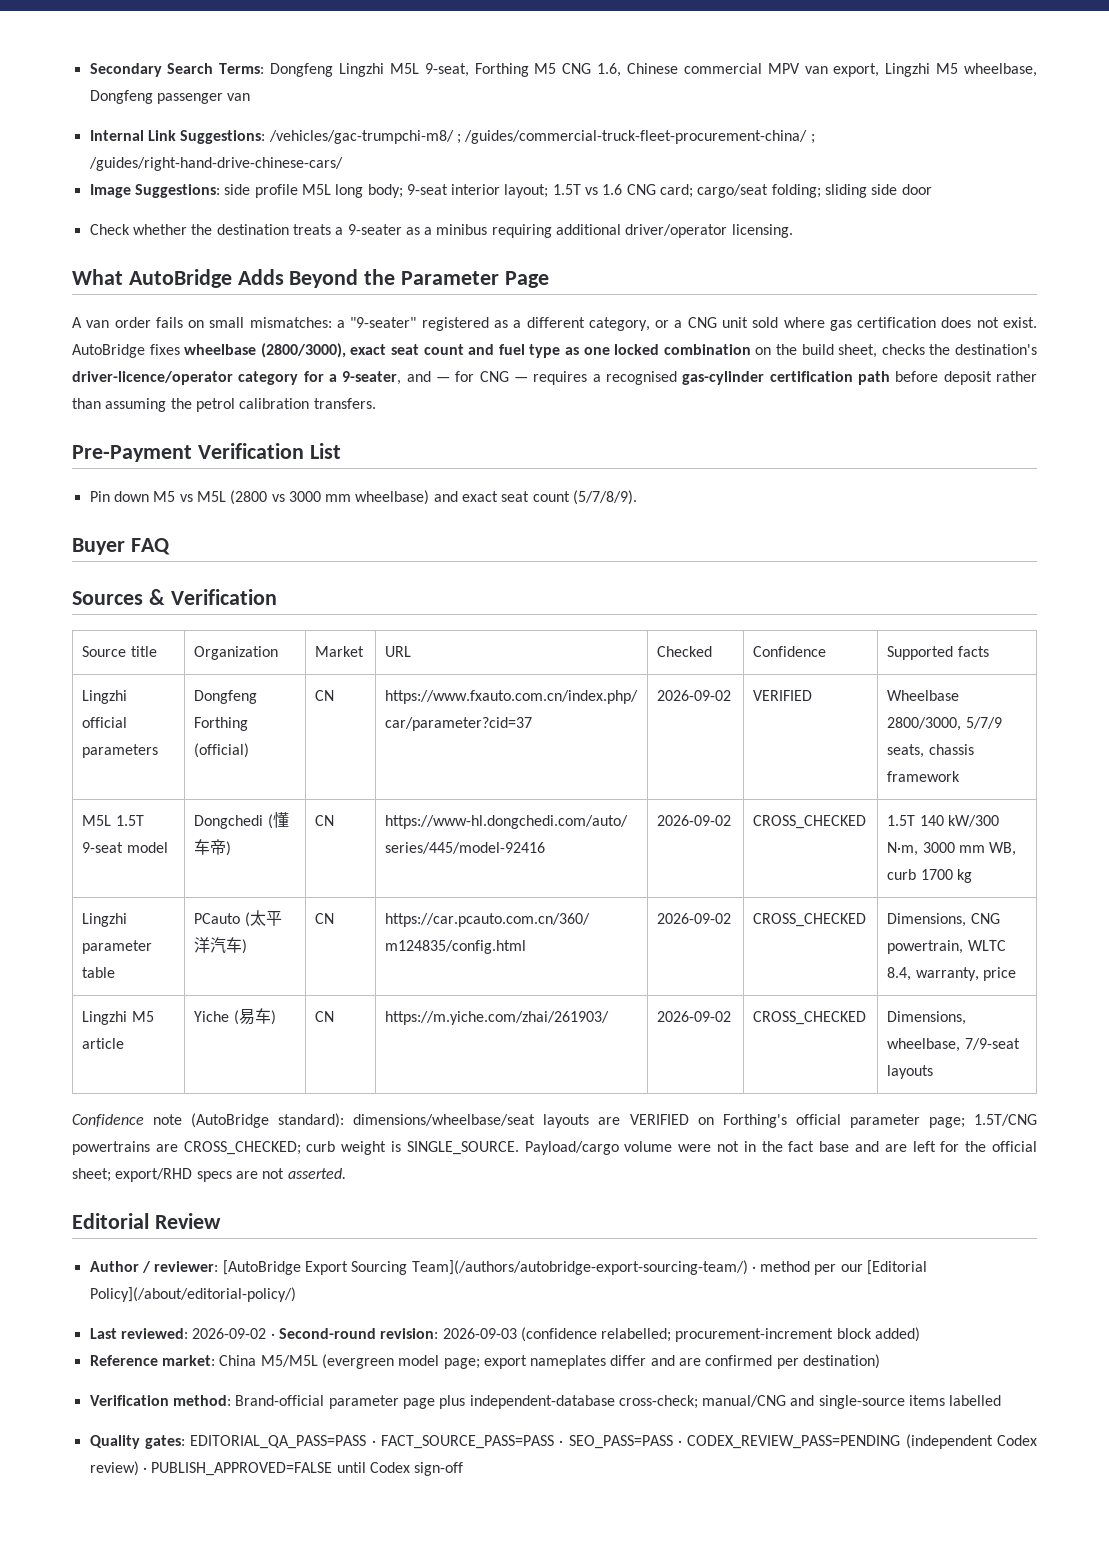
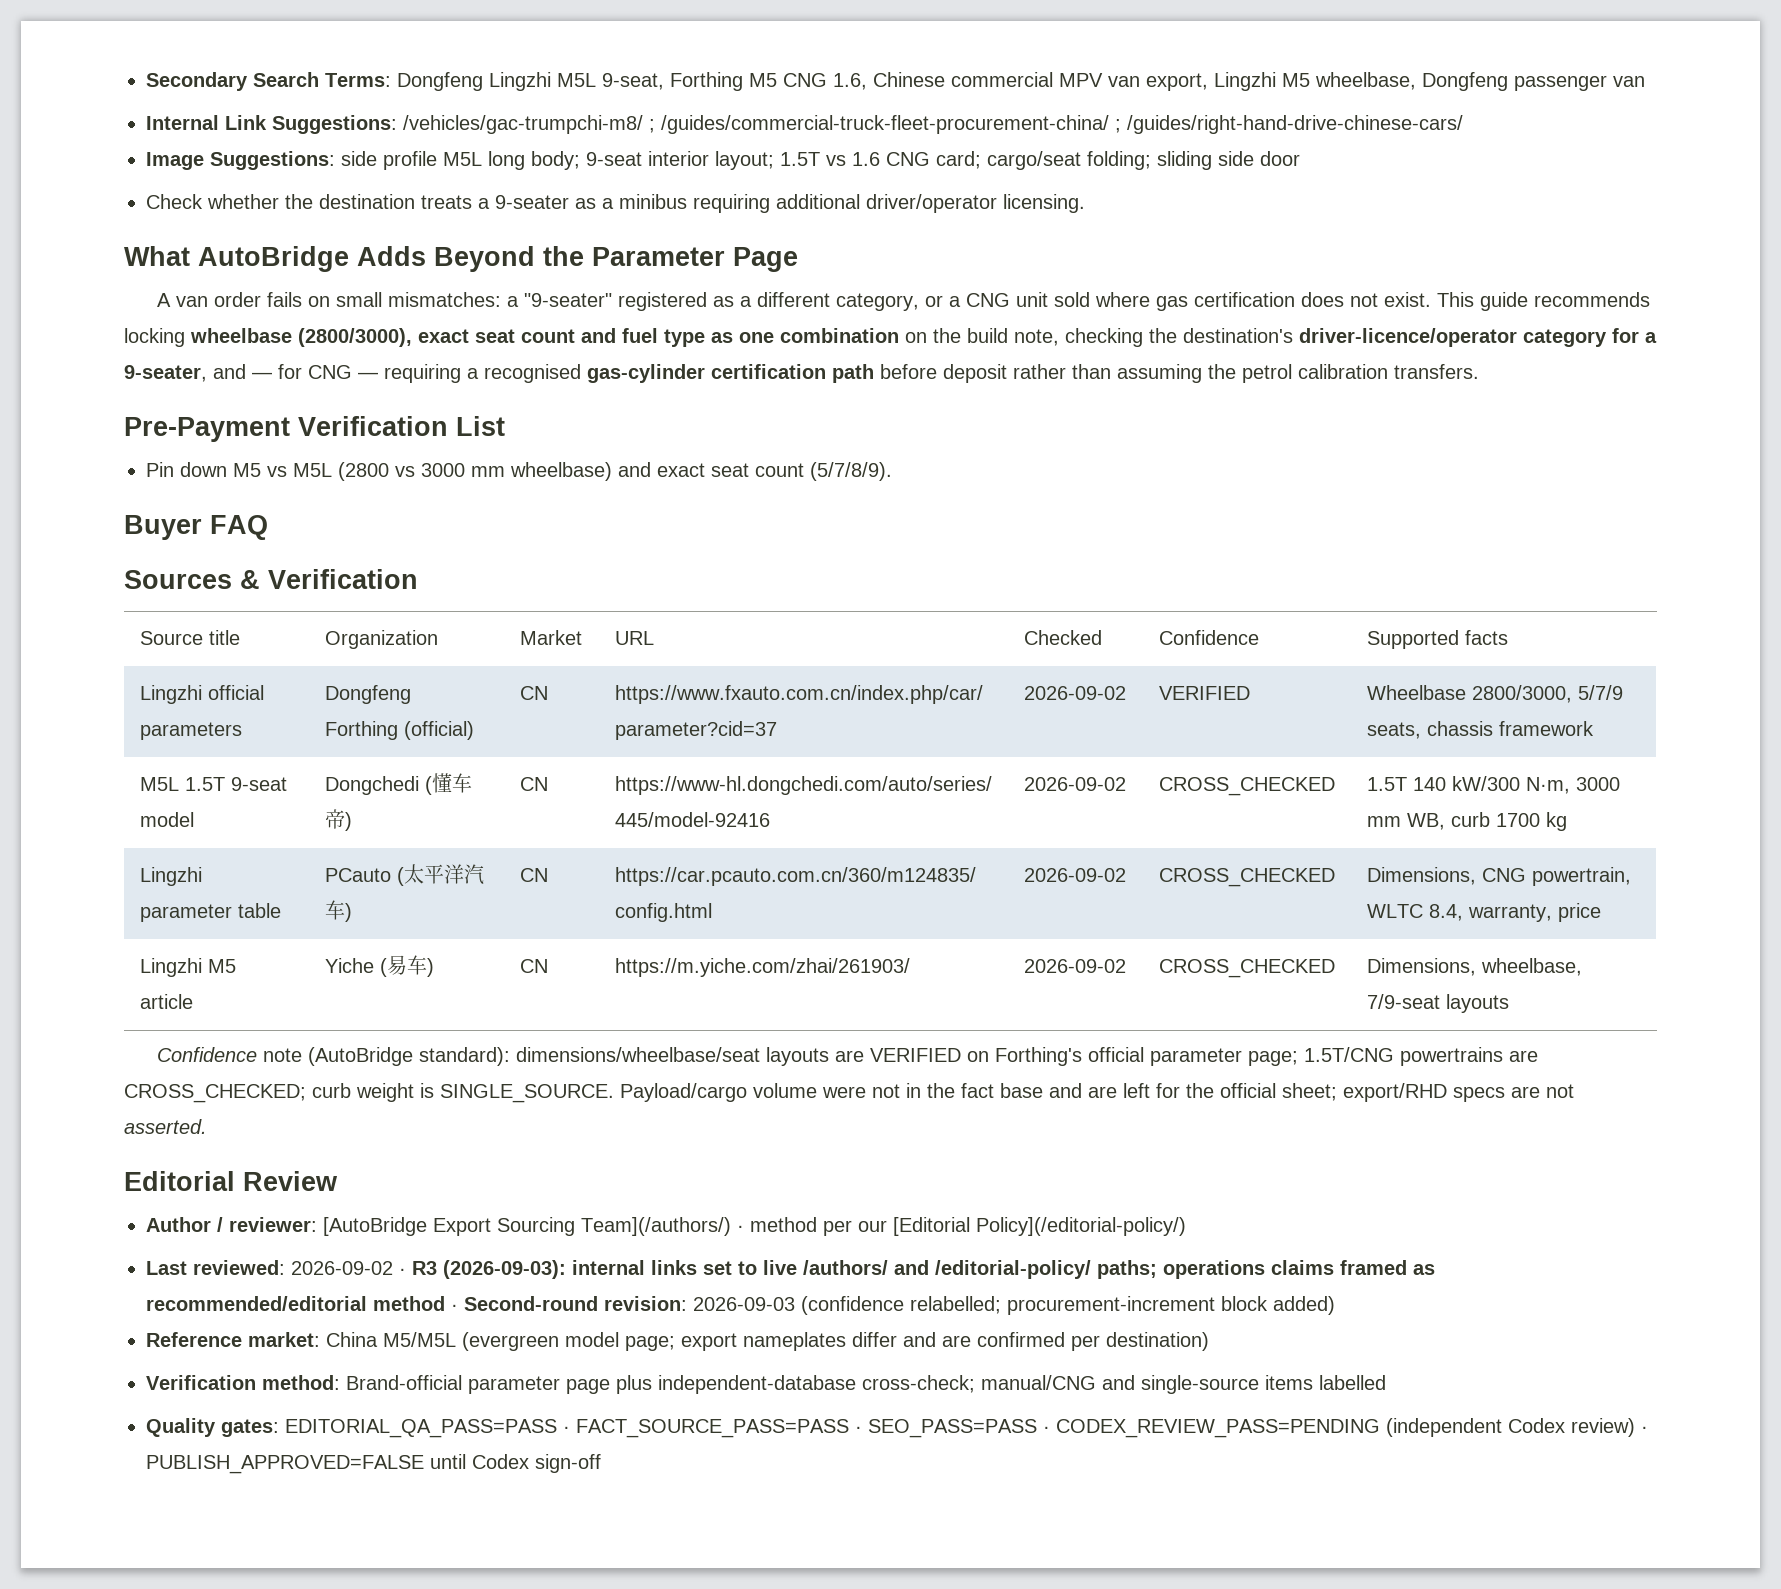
- AutoBridge fixes wheelbase (2800/3000), exact seat count and fuel type as one locked combination on the build sheet, checks the destination's driver-licence/operator category for a 9-seater, and — for CNG — requires a recognised gas-cylinder certification path before deposit rather than assuming the petrol calibration transfers.
+ This guide recommends locking wheelbase (2800/3000), exact seat count and fuel type as one combination on the build note, checking the destination's driver-licence/operator category for a 9-seater, and — for CNG — requiring a recognised gas-cylinder certification path before deposit rather than assuming the petrol calibration transfers.
- Author / reviewer: [AutoBridge Export Sourcing Team](/authors/autobridge-export-sourcing-team/) · method per our [Editorial Policy](/about/editorial-policy/)
+ Author / reviewer: [AutoBridge Export Sourcing Team](/authors/) · method per our [Editorial Policy](/editorial-policy/)
- Last reviewed: 2026-09-02 · Second-round revision: 2026-09-03 (confidence relabelled; procurement-increment block added)
+ Last reviewed: 2026-09-02 · R3 (2026-09-03): internal links set to live /authors/ and /editorial-policy/ paths; operations claims framed as recommended/editorial method · Second-round revision: 2026-09-03 (confidence relabelled; procurement-increment block added)

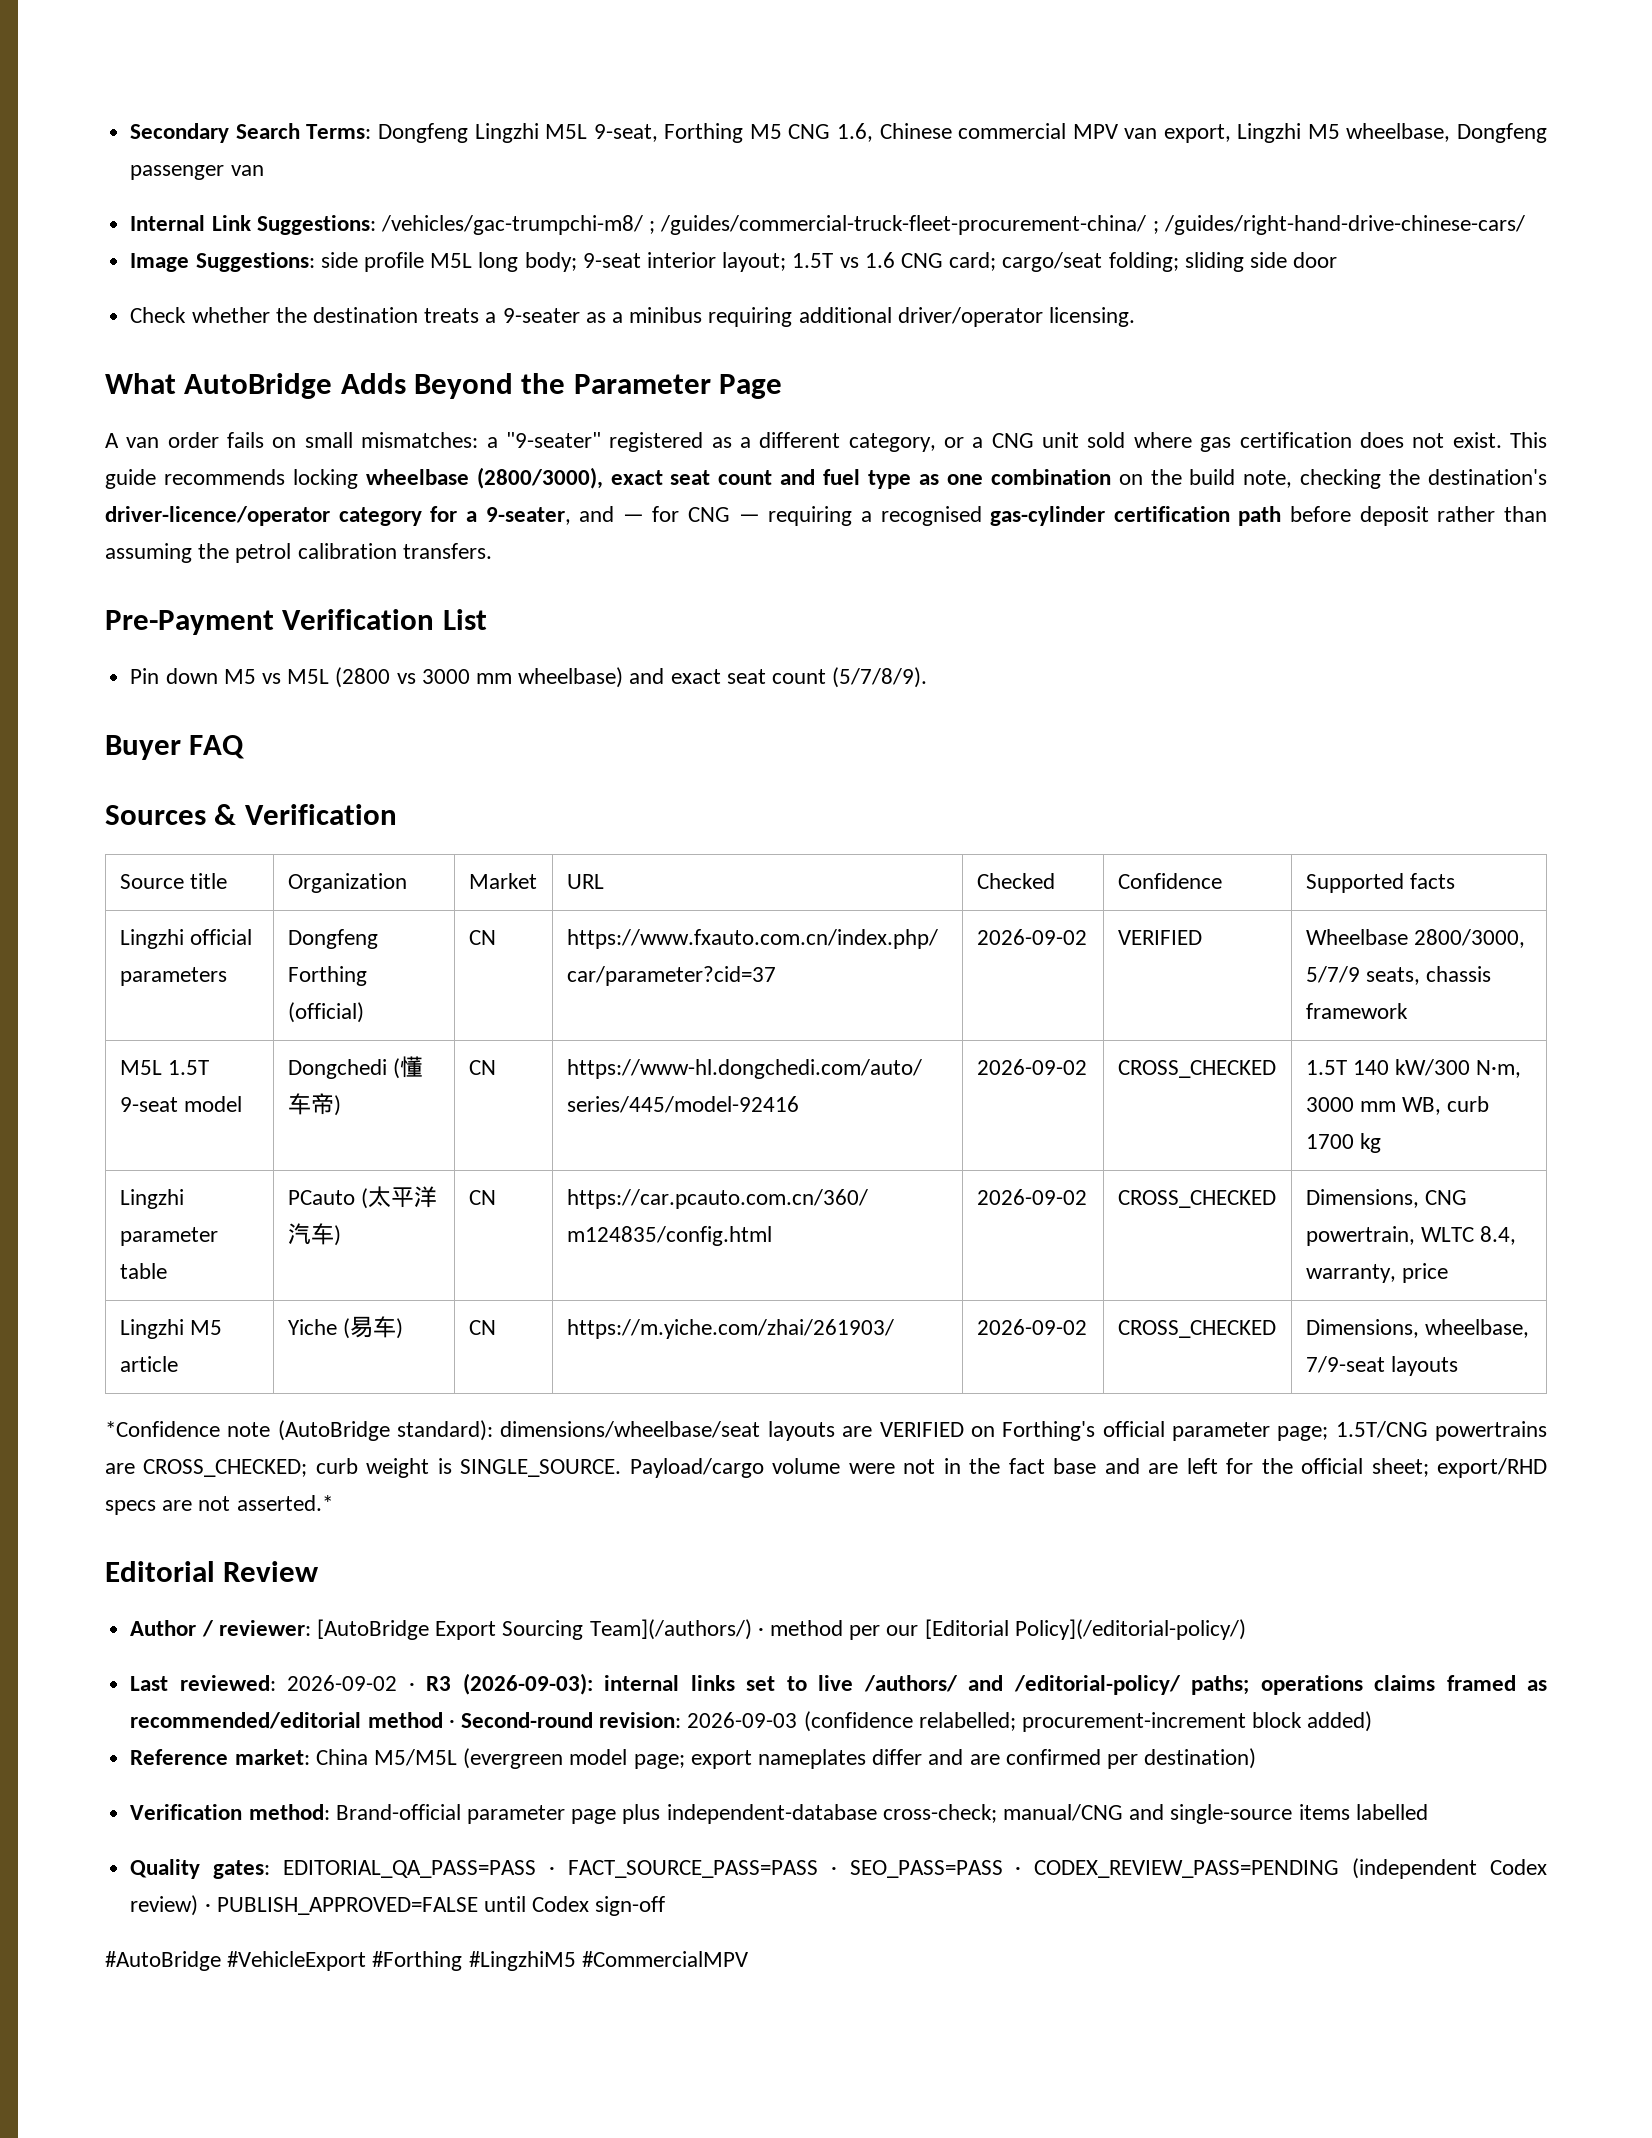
- Confidence note (AutoBridge standard): dimensions/wheelbase/seat layouts are VERIFIED on Forthing's official parameter page; 1.5T/CNG powertrains are CROSS_CHECKED; curb weight is SINGLE_SOURCE.
+ *Confidence note (AutoBridge standard): dimensions/wheelbase/seat layouts are VERIFIED on Forthing's official parameter page; 1.5T/CNG powertrains are CROSS_CHECKED; curb weight is SINGLE_SOURCE.
- Payload/cargo volume were not in the fact base and are left for the official sheet; export/RHD specs are not asserted.
+ Payload/cargo volume were not in the fact base and are left for the official sheet; export/RHD specs are not asserted.*
+ #AutoBridge #VehicleExport #Forthing #LingzhiM5 #CommercialMPV

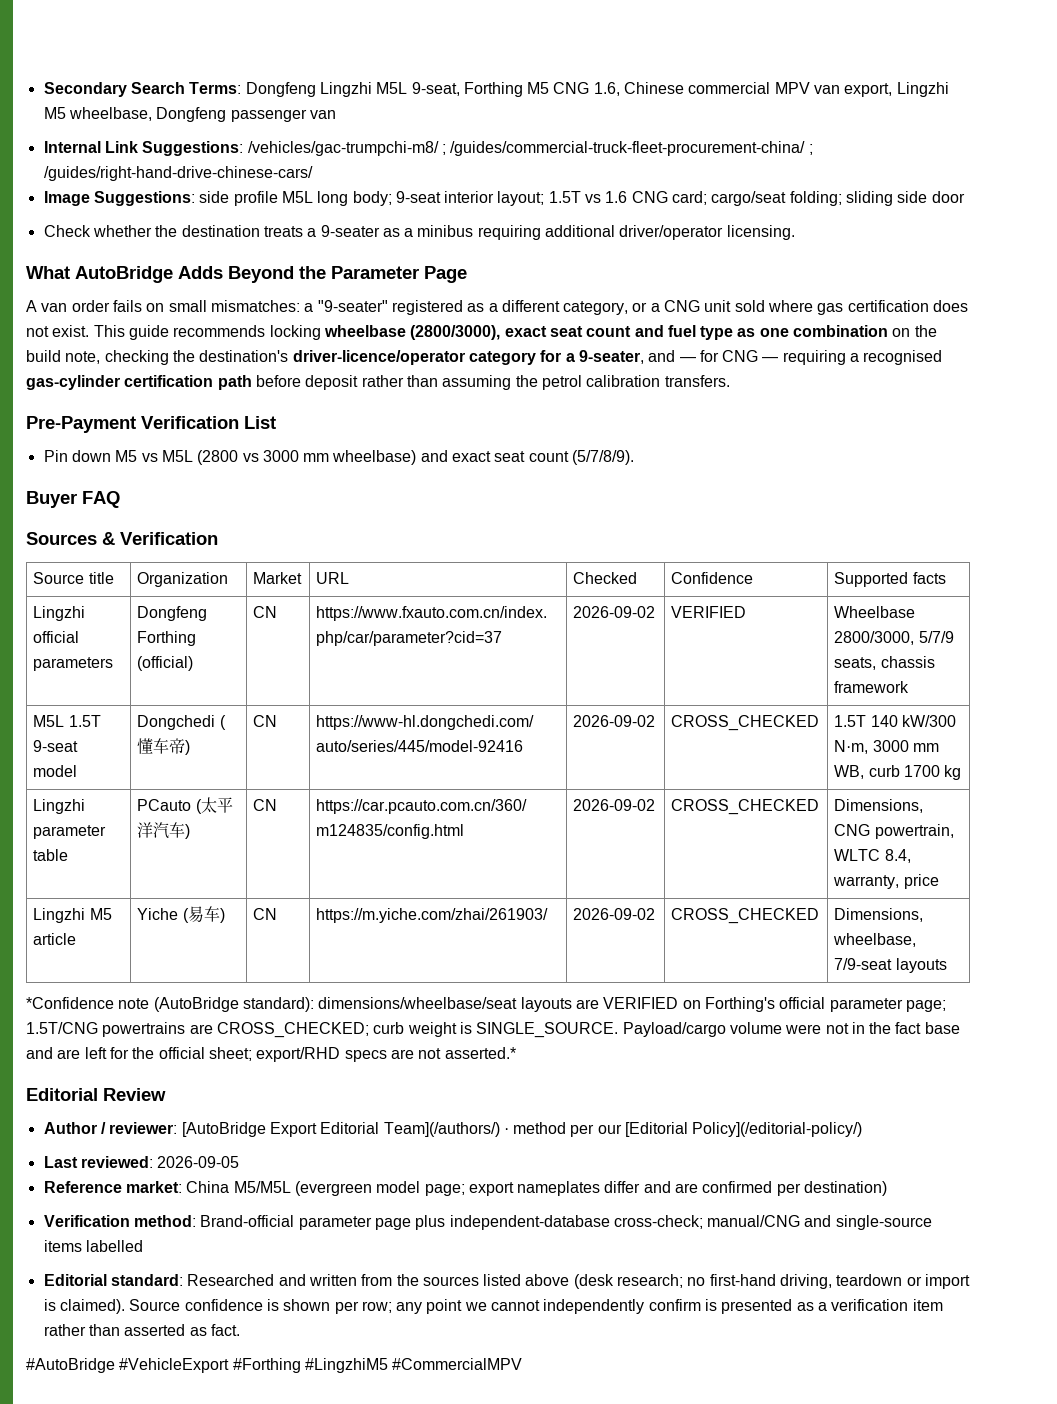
- Author / reviewer: [AutoBridge Export Sourcing Team](/authors/) · method per our [Editorial Policy](/editorial-policy/)
+ Author / reviewer: [AutoBridge Export Editorial Team](/authors/) · method per our [Editorial Policy](/editorial-policy/)
- Last reviewed: 2026-09-02 · R3 (2026-09-03): internal links set to live /authors/ and /editorial-policy/ paths; operations claims framed as recommended/editorial method · Second-round revision: 2026-09-03 (confidence relabelled; procurement-increment block added)
+ Last reviewed: 2026-09-05
- Quality gates: EDITORIAL_QA_PASS=PASS · FACT_SOURCE_PASS=PASS · SEO_PASS=PASS · CODEX_REVIEW_PASS=PENDING (independent Codex review) · PUBLISH_APPROVED=FALSE until Codex sign-off
+ Editorial standard: Researched and written from the sources listed above (desk research; no first-hand driving, teardown or import is claimed). Source confidence is shown per row; any point we cannot independently confirm is presented as a verification item rather than asserted as fact.

